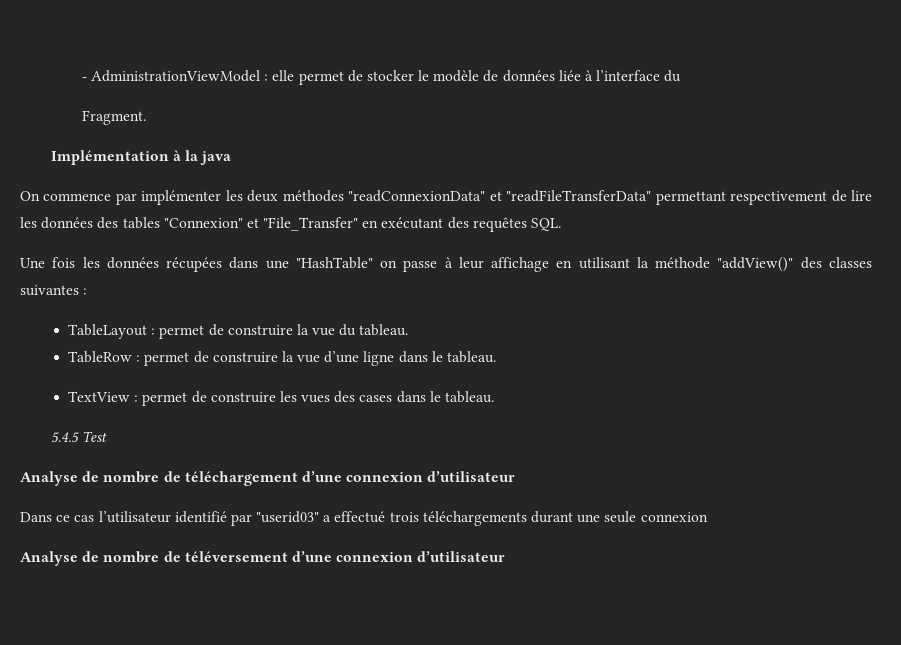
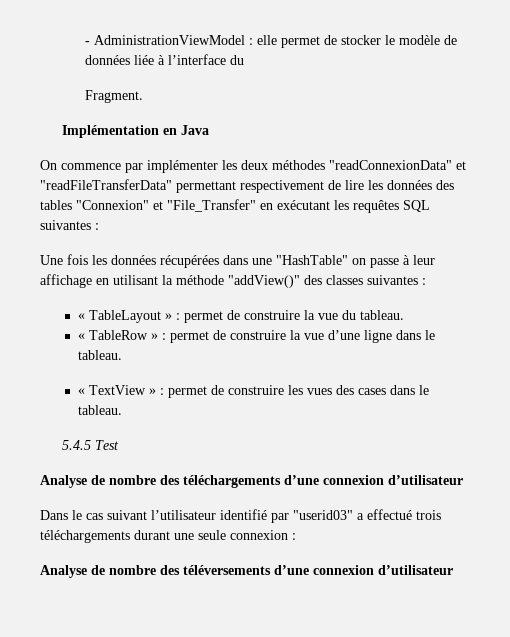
- Implémentation à la java
+ Implémentation en Java
- On commence par implémenter les deux méthodes "readConnexionData" et "readFileTransferData" permettant respectivement de lire les données des tables "Connexion" et "File_Transfer" en exécutant des requêtes SQL.
+ On commence par implémenter les deux méthodes "readConnexionData" et "readFileTransferData" permettant respectivement de lire les données des tables "Connexion" et "File_Transfer" en exécutant les requêtes SQL suivantes :
- Une fois les données récupées dans une "HashTable" on passe à leur affichage en utilisant la méthode "addView()" des classes suivantes :
+ Une fois les données récupérées dans une "HashTable" on passe à leur affichage en utilisant la méthode "addView()" des classes suivantes :
- TableLayout : permet de construire la vue du tableau.
+ « TableLayout » : permet de construire la vue du tableau.
- TableRow : permet de construire la vue d’une ligne dans le tableau.
+ « TableRow » : permet de construire la vue d’une ligne dans le tableau.
- TextView : permet de construire les vues des cases dans le tableau.
+ « TextView » : permet de construire les vues des cases dans le tableau.
- Analyse de nombre de téléchargement d’une connexion d’utilisateur
+ Analyse de nombre des téléchargements d’une connexion d’utilisateur
- Dans ce cas l’utilisateur identifié par "userid03" a effectué trois téléchargements durant une seule connexion
- Analyse de nombre de téléversement d’une connexion d’utilisateur
+ Dans le cas suivant l’utilisateur identifié par "userid03" a effectué trois téléchargements durant une seule connexion :
+ Analyse de nombre des téléversements d’une connexion d’utilisateur

